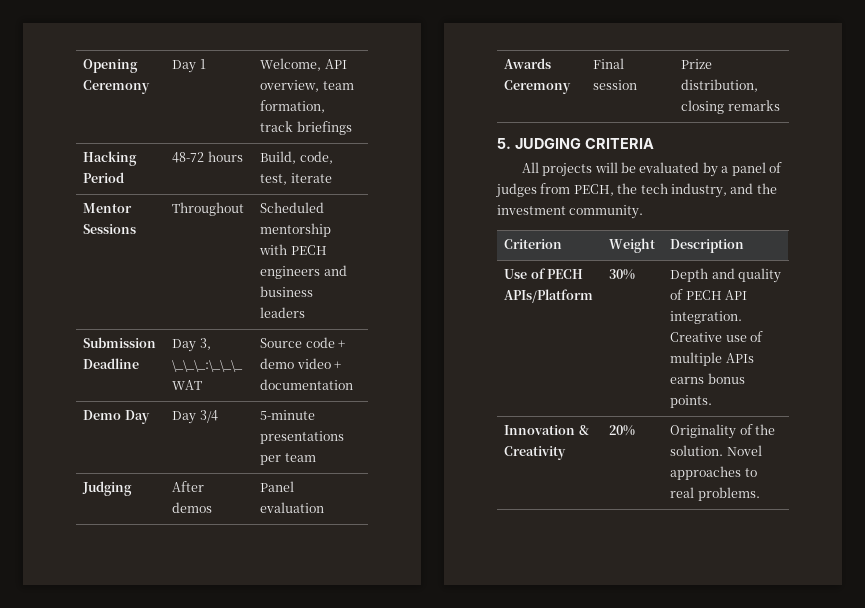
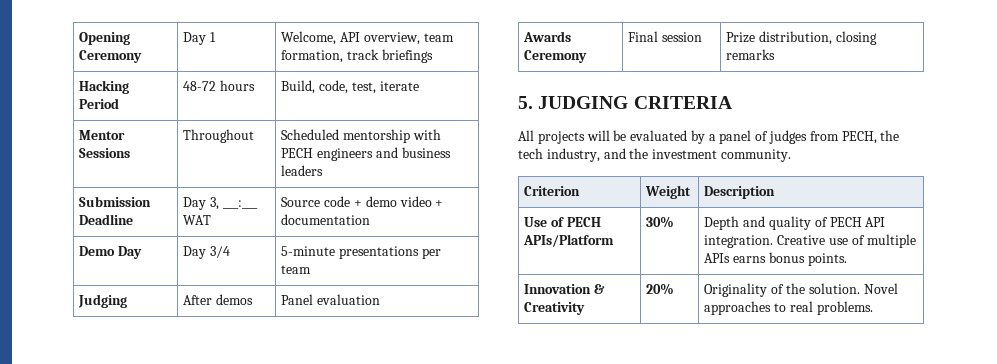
- Submission Deadline | Day 3, \_\_\_:\_\_\_ WAT | Source code + demo video + documentation
+ Submission Deadline | Day 3, ___:___ WAT | Source code + demo video + documentation

